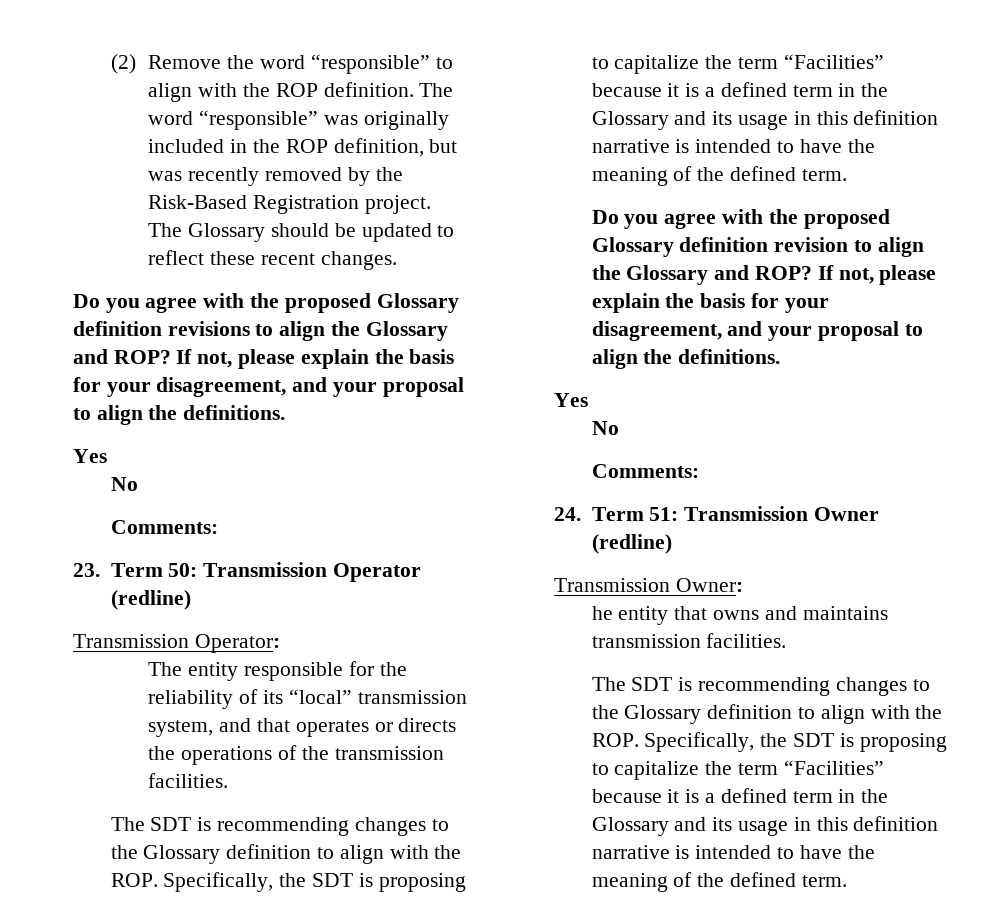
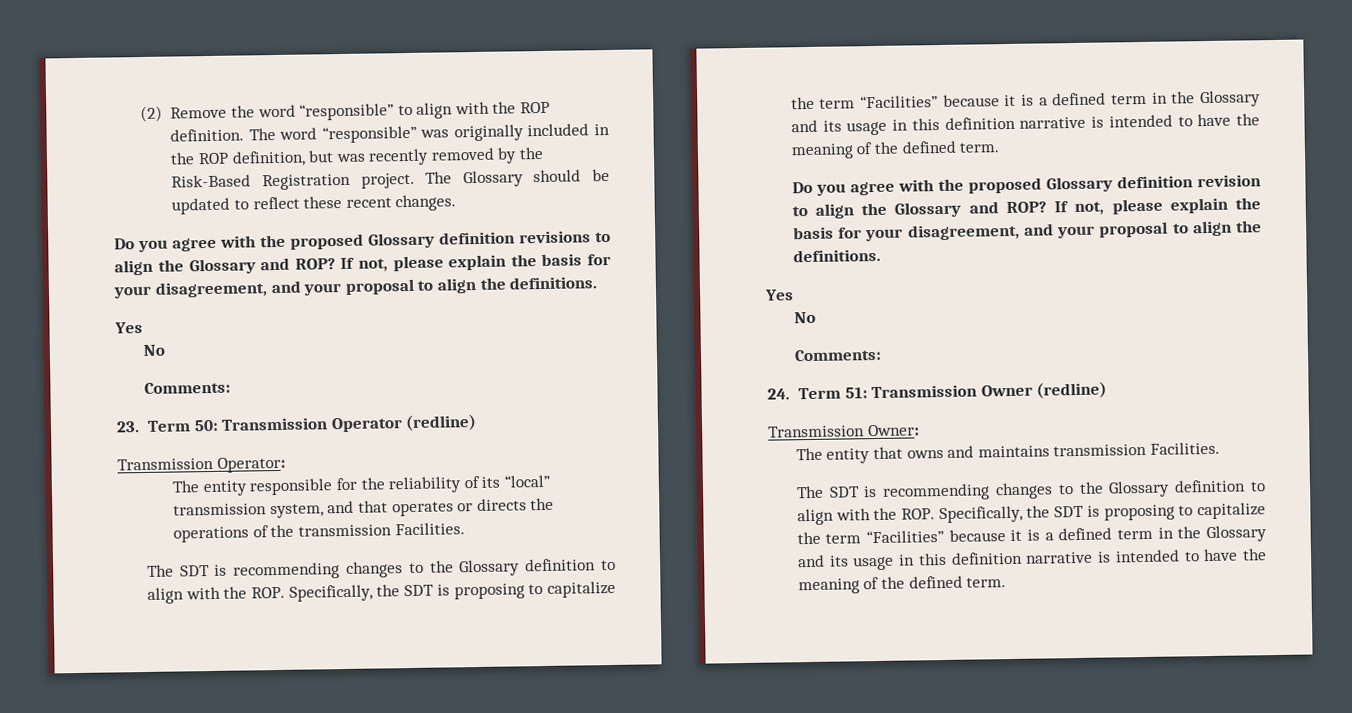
- The entity responsible for the reliability of its “local” transmission system, and that operates or directs the operations of the transmission facilities.
+ The entity responsible for the reliability of its “local” transmission system, and that operates or directs the operations of the transmission Facilities.
- he entity that owns and maintains transmission facilities.
+ The entity that owns and maintains transmission Facilities.

